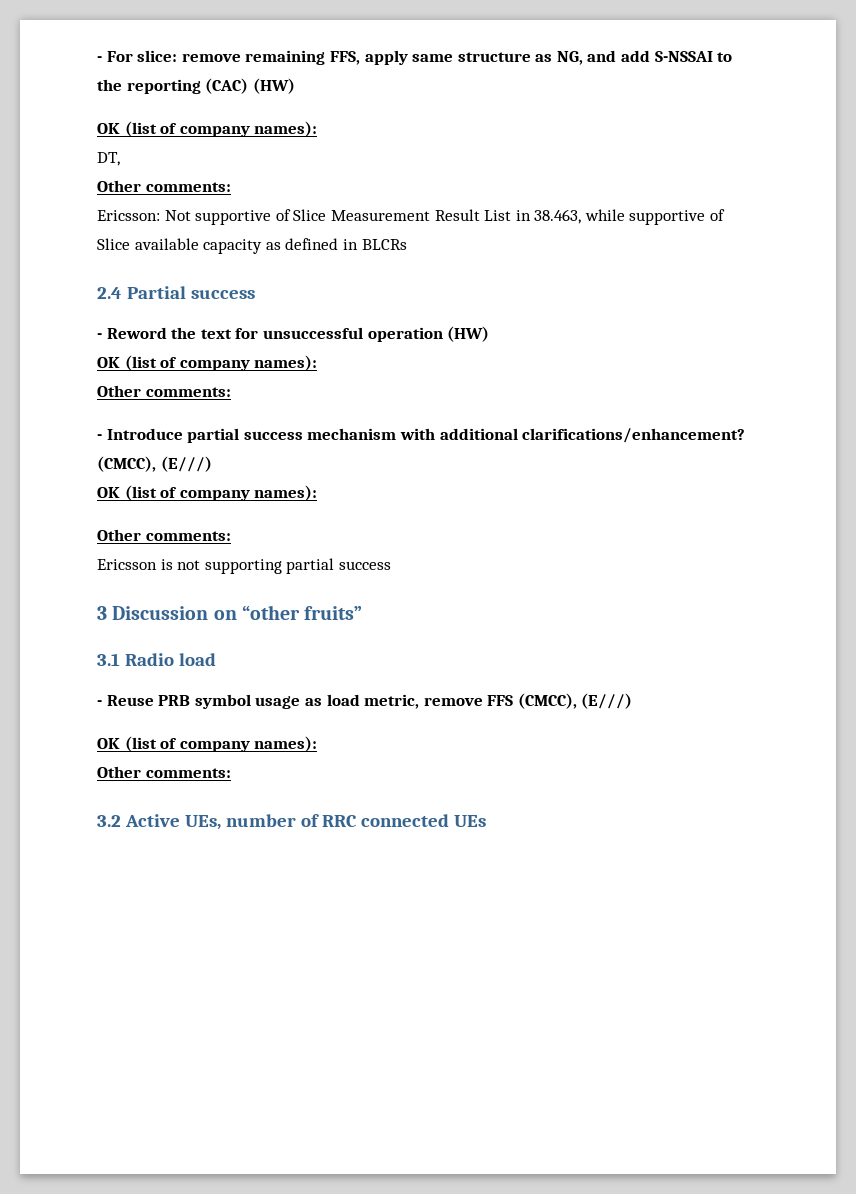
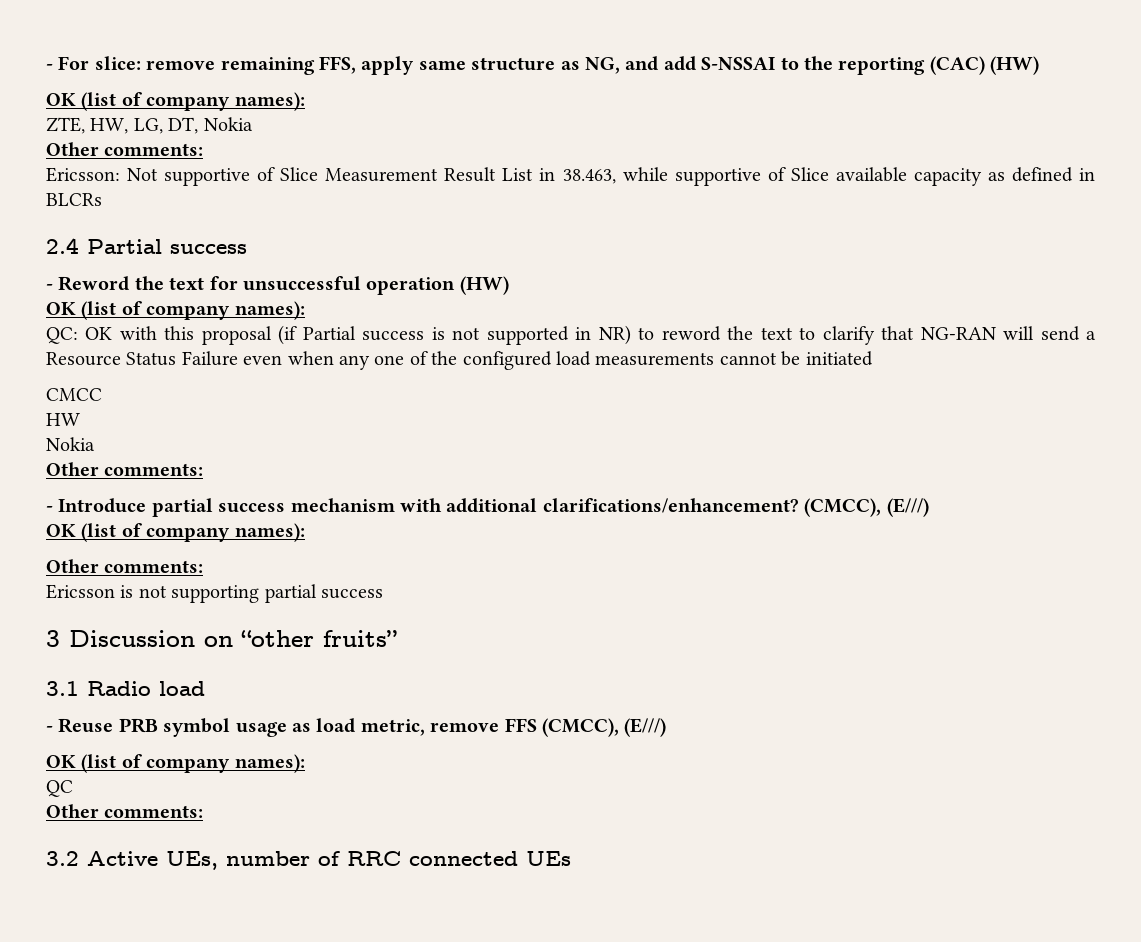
- DT,
+ ZTE, HW, LG, DT, Nokia
+ QC: OK with this proposal (if Partial success is not supported in NR) to reword the text to clarify that NG-RAN will send a Resource Status Failure even when any one of the configured load measurements cannot be initiated
+ CMCC
+ HW
+ Nokia
+ QC

